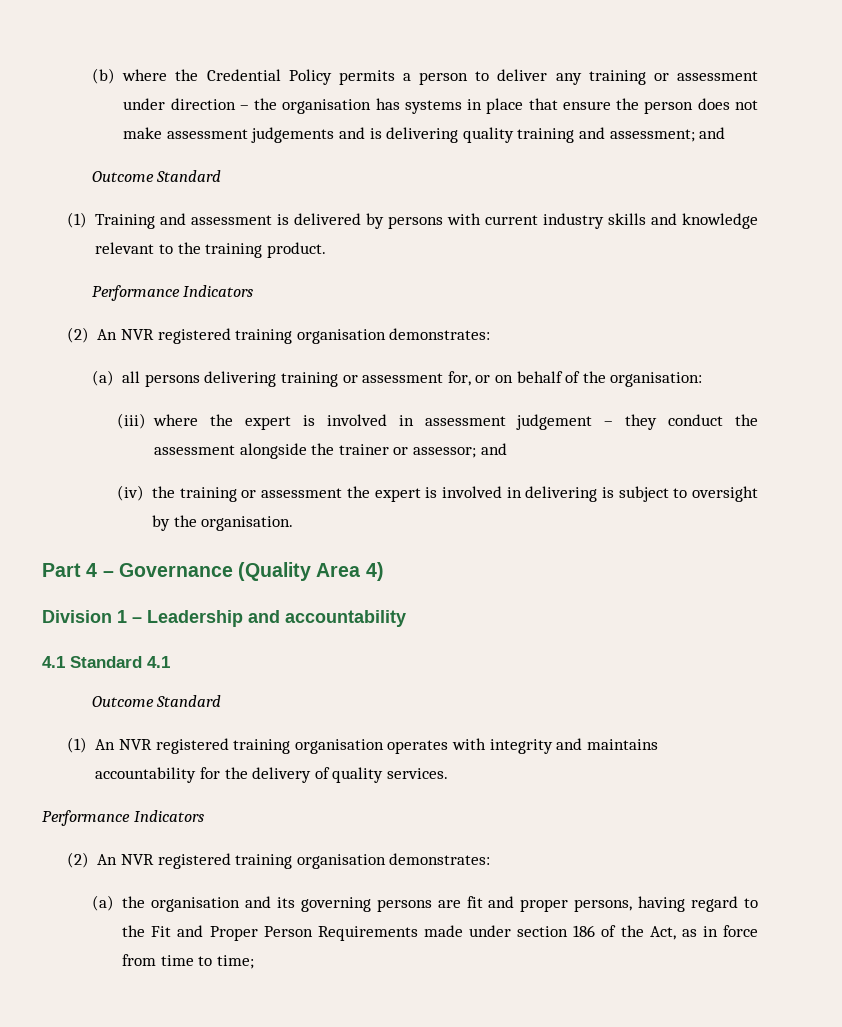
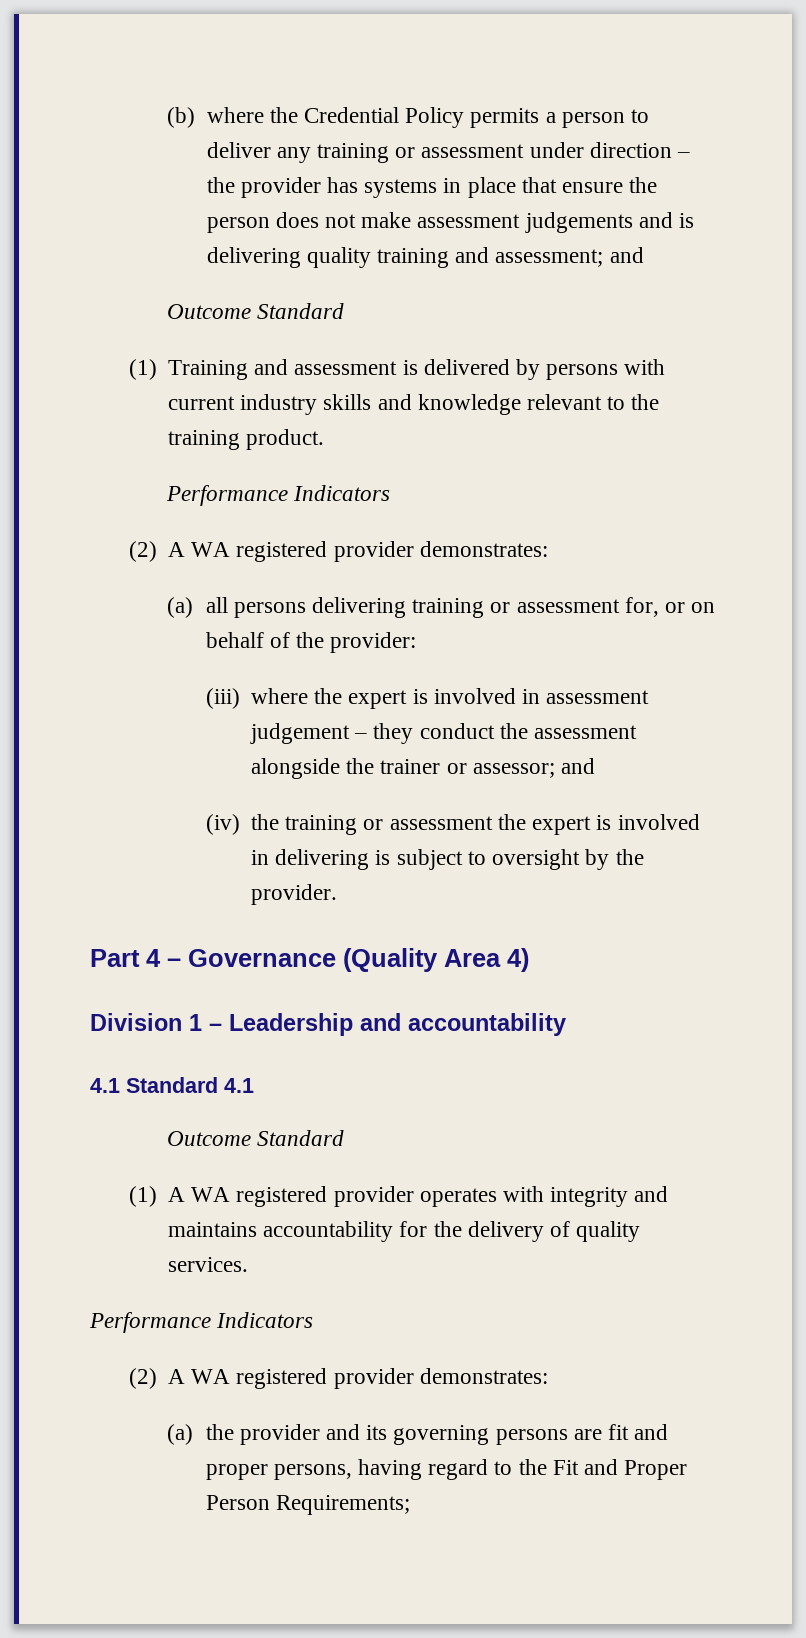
- (b) where the Credential Policy permits a person to deliver any training or assessment under direction – the organisation has systems in place that ensure the person does not make assessment judgements and is delivering quality training and assessment; and
+ (b) where the Credential Policy permits a person to deliver any training or assessment under direction – the provider has systems in place that ensure the person does not make assessment judgements and is delivering quality training and assessment; and
  (1) Training and assessment is delivered by persons with current industry skills and knowledge relevant to the training product.
  Performance Indicators
- (2) An NVR registered training organisation demonstrates:
+ (2) A WA registered provider demonstrates:
- (a) all persons delivering training or assessment for, or on behalf of the organisation:
+ (a) all persons delivering training or assessment for, or on behalf of the provider:
- (iv) the training or assessment the expert is involved in delivering is subject to oversight by the organisation.
+ (iv) the training or assessment the expert is involved in delivering is subject to oversight by the provider.
- (1) An NVR registered training organisation operates with integrity and maintains accountability for the delivery of quality services.
+ (1) A WA registered provider operates with integrity and maintains accountability for the delivery of quality services.
  Performance Indicators
- (2) An NVR registered training organisation demonstrates:
+ (2) A WA registered provider demonstrates:
- (a) the organisation and its governing persons are fit and proper persons, having regard to the Fit and Proper Person Requirements made under section 186 of the Act, as in force from time to time;
+ (a) the provider and its governing persons are fit and proper persons, having regard to the Fit and Proper Person Requirements;

